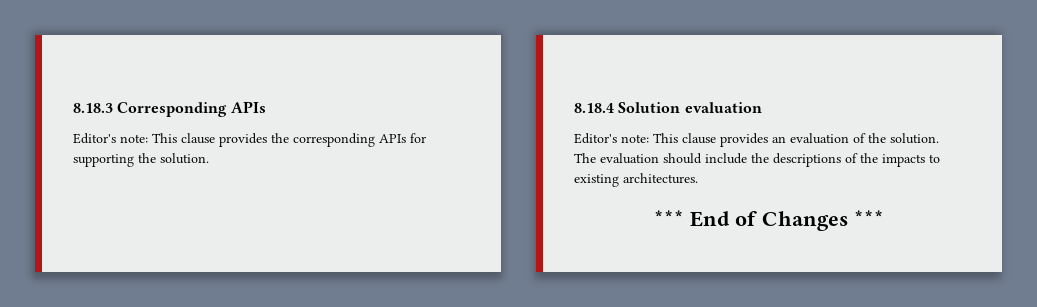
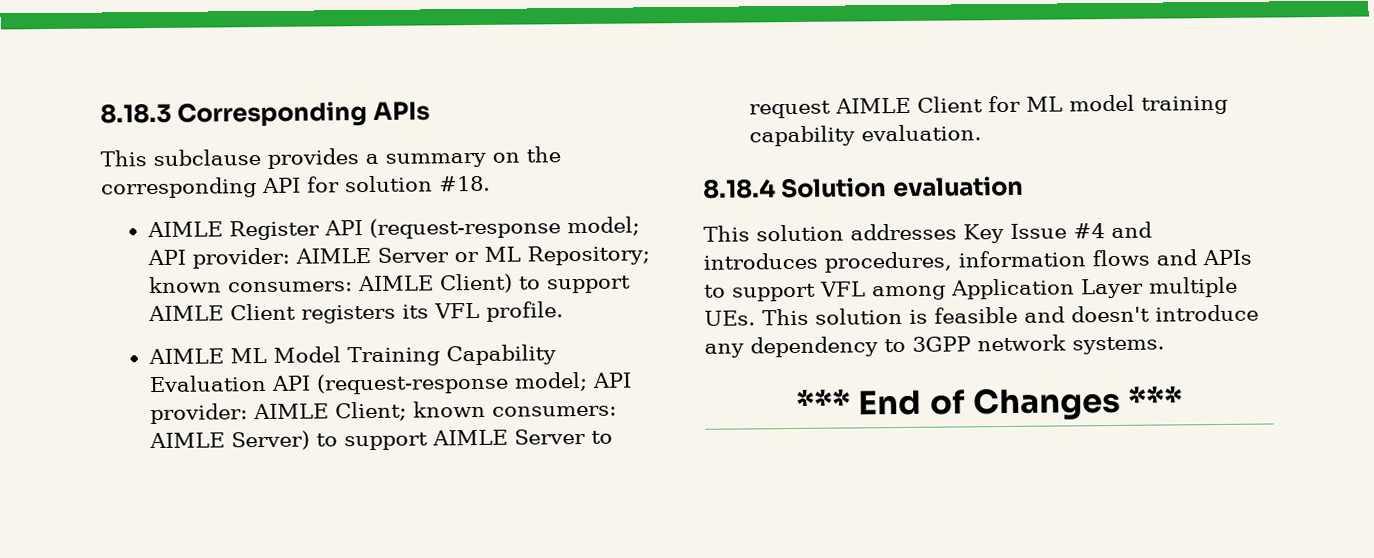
- Editor's note: This clause provides the corresponding APIs for supporting the solution.
+ This subclause provides a summary on the corresponding API for solution #18.
+ AIMLE Register API (request-response model; API provider: AIMLE Server or ML Repository; known consumers: AIMLE Client) to support AIMLE Client registers its VFL profile.
+ AIMLE ML Model Training Capability Evaluation API (request-response model; API provider: AIMLE Client; known consumers: AIMLE Server) to support AIMLE Server to request AIMLE Client for ML model training capability evaluation.
  8.18.4 Solution evaluation
- Editor's note: This clause provides an evaluation of the solution. The evaluation should include the descriptions of the impacts to existing architectures.
+ This solution addresses Key Issue #4 and introduces procedures, information flows and APIs to support VFL among Application Layer multiple UEs. This solution is feasible and doesn't introduce any dependency to 3GPP network systems.

